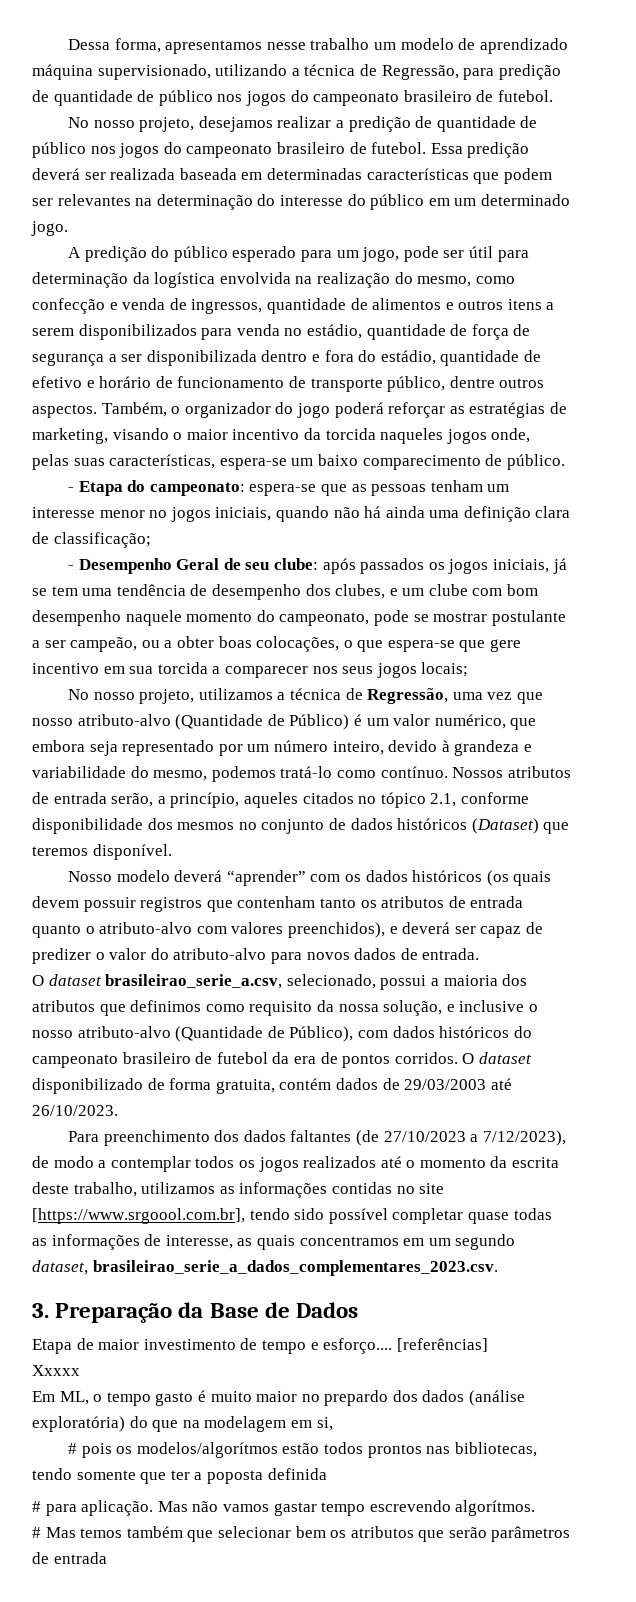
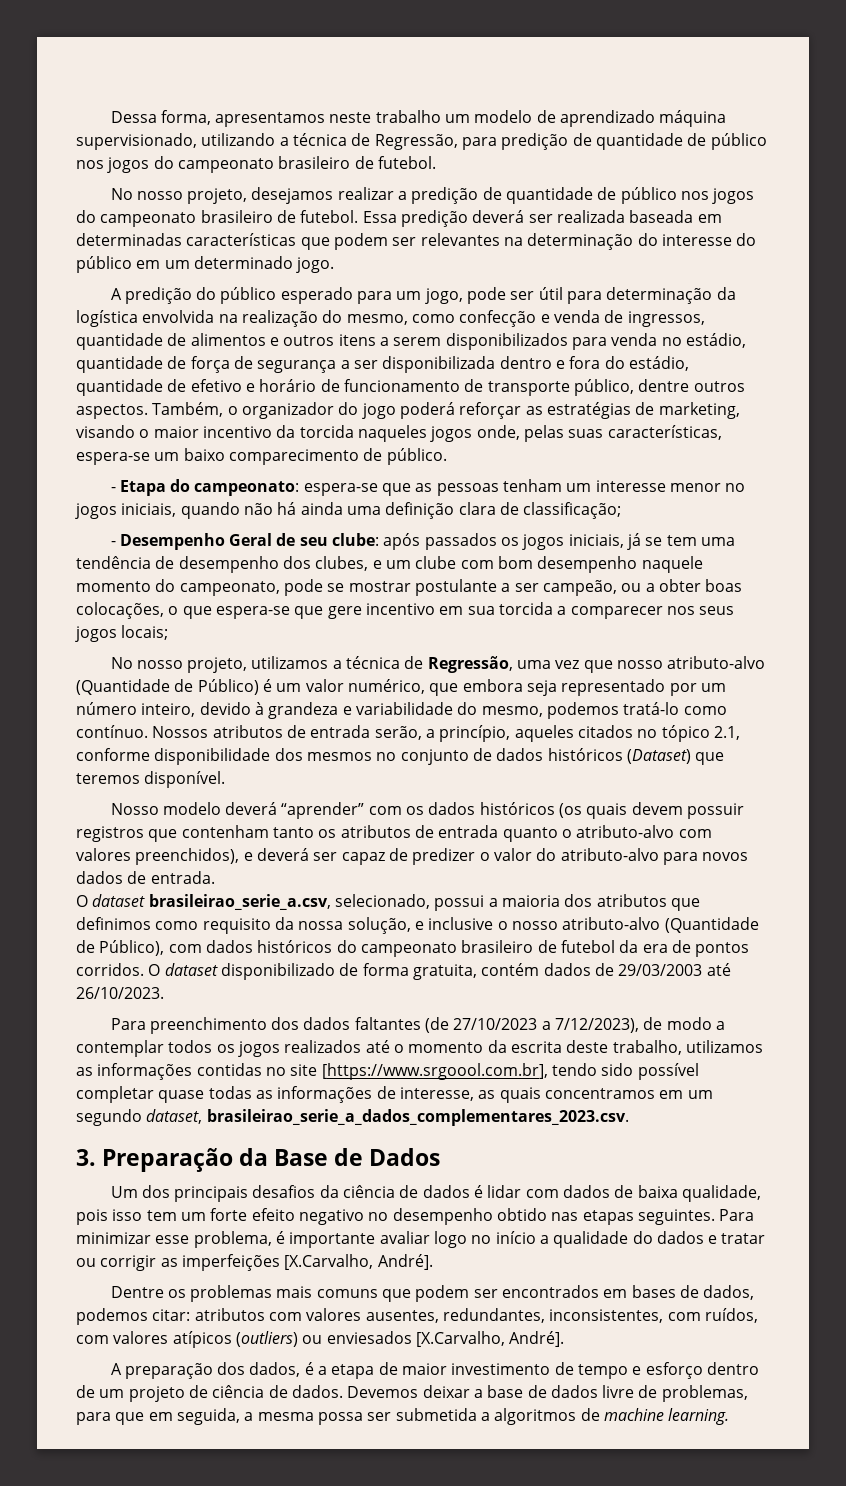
- Dessa forma, apresentamos nesse trabalho um modelo de aprendizado máquina supervisionado, utilizando a técnica de Regressão, para predição de quantidade de público nos jogos do campeonato brasileiro de futebol.
+ Dessa forma, apresentamos neste trabalho um modelo de aprendizado máquina supervisionado, utilizando a técnica de Regressão, para predição de quantidade de público nos jogos do campeonato brasileiro de futebol.
- Etapa de maior investimento de tempo e esforço.... [referências]
- Xxxxx
- Em ML, o tempo gasto é muito maior no prepardo dos dados (análise exploratória) do que na modelagem em si,
- # pois os modelos/algorítmos estão todos prontos nas bibliotecas, tendo somente que ter a poposta definida
- # para aplicação. Mas não vamos gastar tempo escrevendo algorítmos.
- # Mas temos também que selecionar bem os atributos que serão parâmetros de entrada
+ Um dos principais desafios da ciência de dados é lidar com dados de baixa qualidade, pois isso tem um forte efeito negativo no desempenho obtido nas etapas seguintes. Para minimizar esse problema, é importante avaliar logo no início a qualidade do dados e tratar ou corrigir as imperfeições [X.Carvalho, André].
+ Dentre os problemas mais comuns que podem ser encontrados em bases de dados, podemos citar: atributos com valores ausentes, redundantes, inconsistentes, com ruídos, com valores atípicos (outliers) ou enviesados [X.Carvalho, André].
+ A preparação dos dados, é a etapa de maior investimento de tempo e esforço dentro de um projeto de ciência de dados. Devemos deixar a base de dados livre de problemas, para que em seguida, a mesma possa ser submetida a algoritmos de machine learning.

